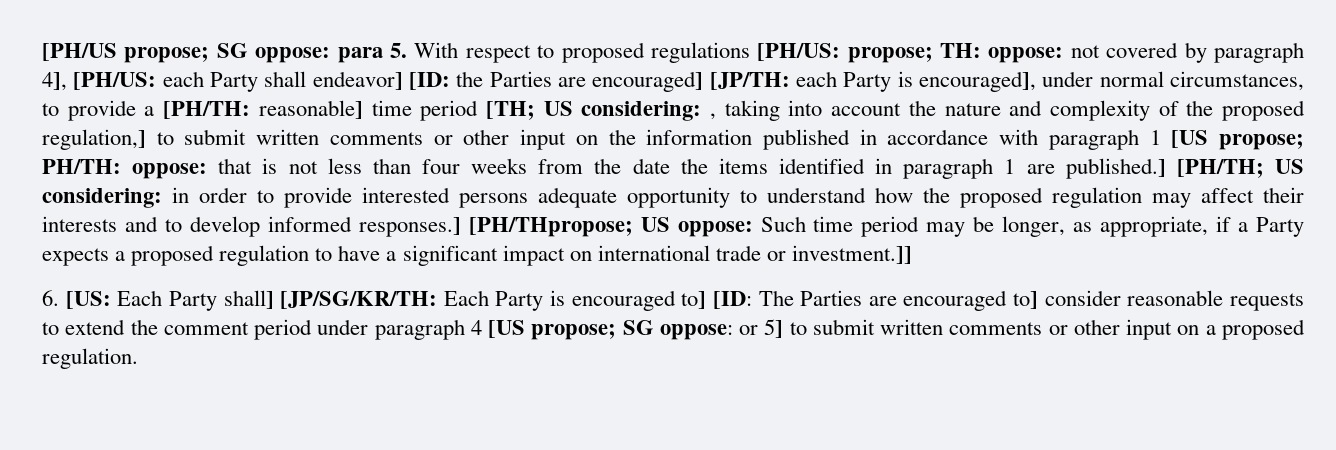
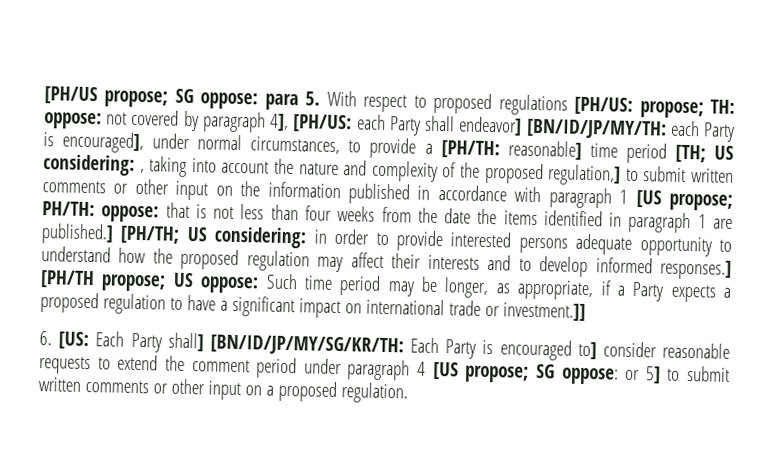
- each Party shall endeavor] [ID: the Parties are encouraged] [JP/TH:
+ each Party shall endeavor] [BN/ID/JP/MY/TH:
- [PH/THpropose; US oppose: Such time period may be longer, as appropriate, if a Party expects a proposed regulation to have a significant impact on international trade or investment.]]
+ [PH/TH propose; US oppose: Such time period may be longer, as appropriate, if a Party expects a proposed regulation to have a significant impact on international trade or investment.]]
- 6. [US: Each Party shall] [JP/SG/KR/TH: Each Party is encouraged to] [ID: The Parties are encouraged to] consider reasonable requests to extend the comment period under paragraph 4 [US propose; SG oppose: or 5] to submit written comments or other input on a proposed regulation.
+ 6. [US: Each Party shall] [BN/ID/JP/MY/SG/KR/TH: Each Party is encouraged to] consider reasonable requests to extend the comment period under paragraph 4 [US propose; SG oppose: or 5] to submit written comments or other input on a proposed regulation.

